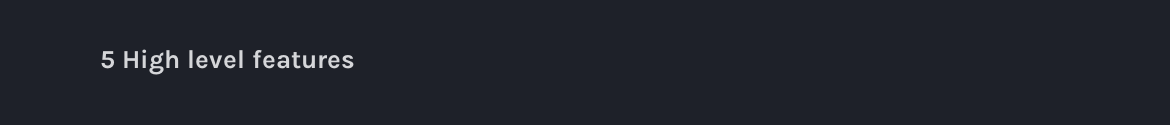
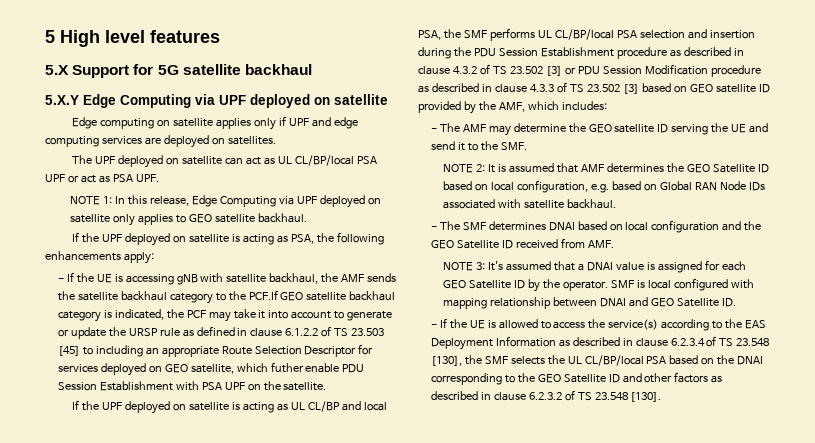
+ 5.X Support for 5G satellite backhaul
+ 5.X.Y Edge Computing via UPF deployed on satellite
+ Edge computing on satellite applies only if UPF and edge computing services are deployed on satellites.
+ The UPF deployed on satellite can act as UL CL/BP/local PSA UPF or act as PSA UPF.
+ NOTE 1: In this release, Edge Computing via UPF deployed on satellite only applies to GEO satellite backhaul.
+ If the UPF deployed on satellite is acting as PSA, the following enhancements apply:
+ - If the UE is accessing gNB with satellite backhaul, the AMF sends the satellite backhaul category to the PCF.If GEO satellite backhaul category is indicated, the PCF may take it into account to generate or update the URSP rule as defined in clause 6.1.2.2 of TS 23.503 [45] to including an appropriate Route Selection Descriptor for services deployed on GEO satellite, which futher enable PDU Session Establishment with PSA UPF on the satellite.
+ If the UPF deployed on satellite is acting as UL CL/BP and local PSA, the SMF performs UL CL/BP/local PSA selection and insertion during the PDU Session Establishment procedure as described in clause 4.3.2 of TS 23.502 [3] or PDU Session Modification procedure as described in clause 4.3.3 of TS 23.502 [3] based on GEO satellite ID provided by the AMF, which includes:
+ - The AMF may determine the GEO satellite ID serving the UE and send it to the SMF.
+ NOTE 2: It is assumed that AMF determines the GEO Satellite ID based on local configuration, e.g. based on Global RAN Node IDs associated with satellite backhaul.
+ - The SMF determines DNAI based on local configuration and the GEO Satellite ID received from AMF.
+ NOTE 3: It's assumed that a DNAI value is assigned for each GEO Satellite ID by the operator. SMF is local configured with mapping relationship between DNAI and GEO Satellite ID.
+ - If the UE is allowed to access the service(s) according to the EAS Deployment Information as described in clause 6.2.3.4 of TS 23.548 [130], the SMF selects the UL CL/BP/local PSA based on the DNAI corresponding to the GEO Satellite ID and other factors as described in clause 6.2.3.2 of TS 23.548 [130].

